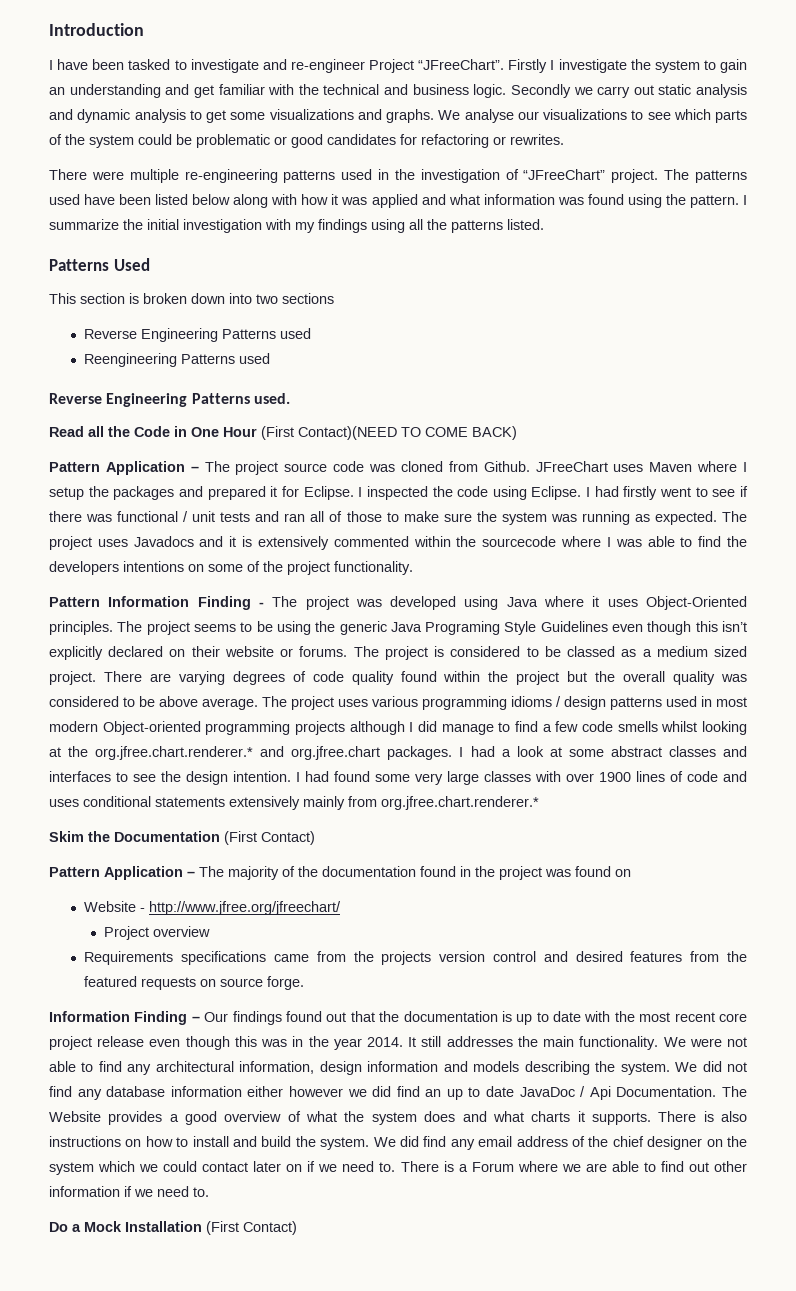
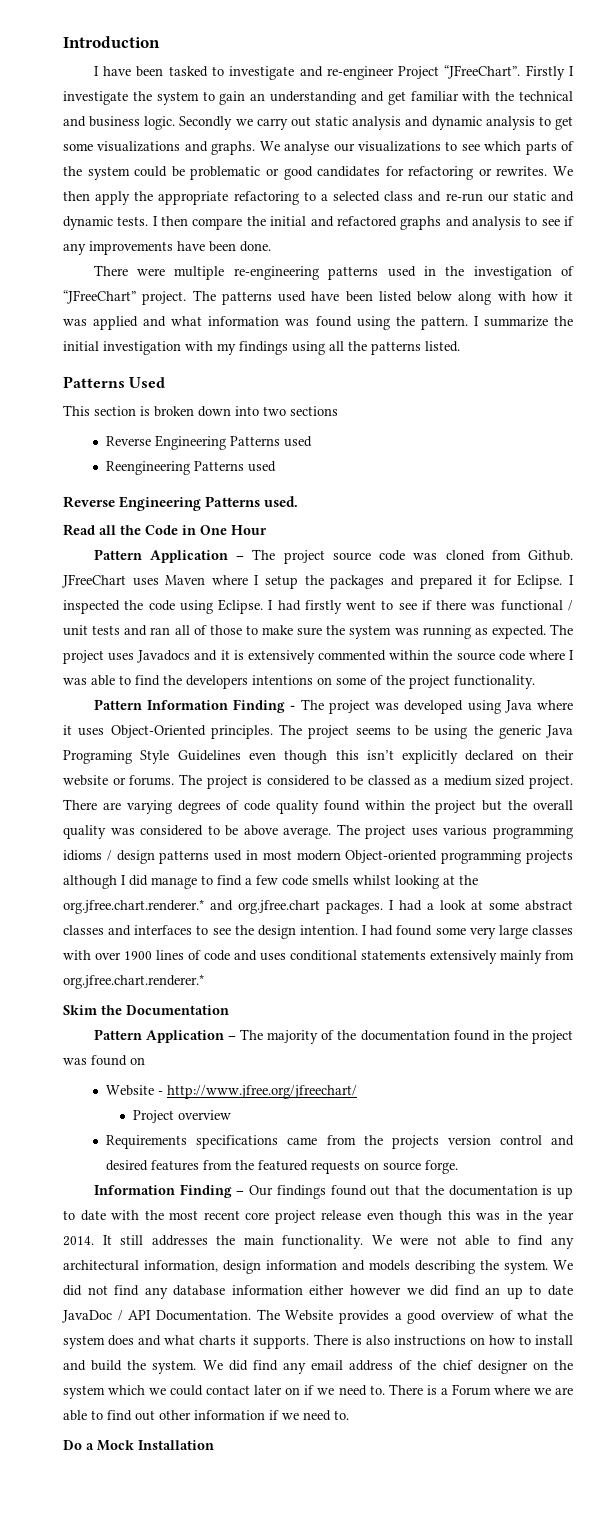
+ We then apply the appropriate refactoring to a selected class and re-run our static and dynamic tests. I then compare the initial and refactored graphs and analysis to see if any improvements have been done.
- Read all the Code in One Hour (First Contact)(NEED TO COME BACK)
+ Read all the Code in One Hour
- The project uses Javadocs and it is extensively commented within the sourcecode where I was able to find the developers intentions on some of the project functionality.
+ The project uses Javadocs and it is extensively commented within the source code where I was able to find the developers intentions on some of the project functionality.
- Skim the Documentation (First Contact)
+ Skim the Documentation
- We did not find any database information either however we did find an up to date JavaDoc / Api Documentation.
+ We did not find any database information either however we did find an up to date JavaDoc / API Documentation.
- Do a Mock Installation (First Contact)
+ Do a Mock Installation

